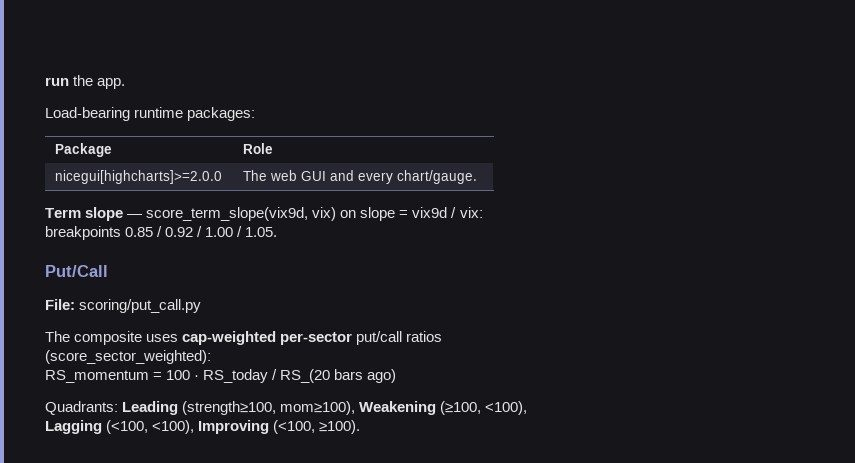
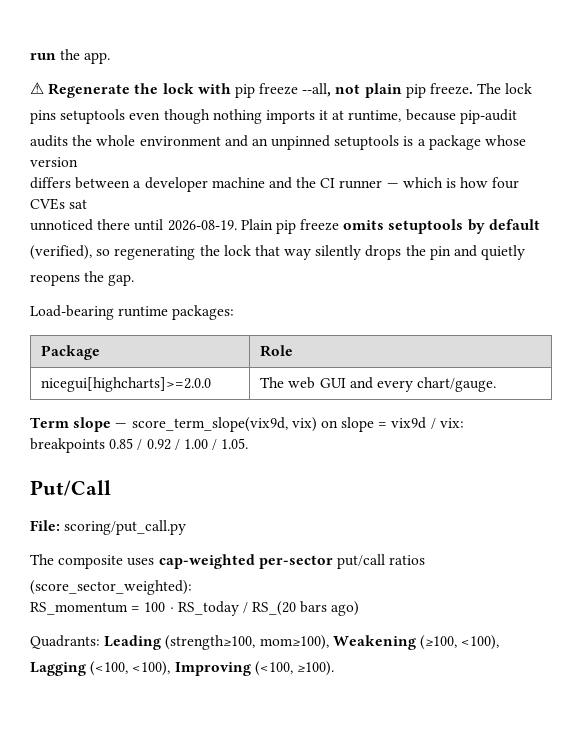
+ ⚠ Regenerate the lock with pip freeze --all, not plain pip freeze. The lock
+ pins setuptools even though nothing imports it at runtime, because pip-audit
+ audits the whole environment and an unpinned setuptools is a package whose version
+ differs between a developer machine and the CI runner — which is how four CVEs sat
+ unnoticed there until 2026-08-19. Plain pip freeze omits setuptools by default
+ (verified), so regenerating the lock that way silently drops the pin and quietly
+ reopens the gap.

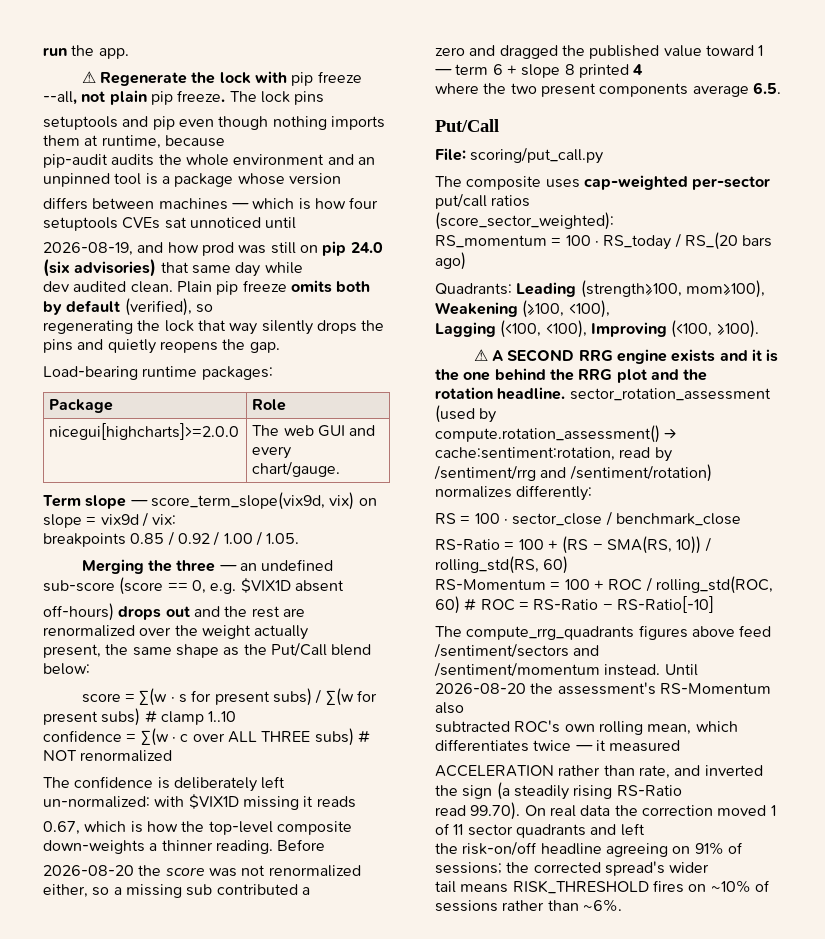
- The lock
- pins setuptools even though nothing imports it at runtime, because pip-audit
- audits the whole environment and an unpinned setuptools is a package whose version
+ The lock pins
+ setuptools and pip even though nothing imports them at runtime, because
+ pip-audit audits the whole environment and an unpinned tool is a package whose version
- differs between a developer machine and the CI runner — which is how four CVEs sat
- unnoticed there until 2026-08-19.
+ differs between machines — which is how four setuptools CVEs sat unnoticed until
+ 2026-08-19, and how prod was still on pip 24.0 (six advisories) that same day while
+ dev audited clean.
- Plain pip freeze omits setuptools by default
- (verified), so regenerating the lock that way silently drops the pin and quietly
- reopens the gap.
+ Plain pip freeze omits both by default (verified), so
+ regenerating the lock that way silently drops the pins and quietly reopens the gap.
+ Merging the three — an undefined sub-score (score == 0, e.g. $VIX1D absent
+ off-hours) drops out and the rest are renormalized over the weight actually
+ present, the same shape as the Put/Call blend below:
+ score = Σ(w · s for present subs) / Σ(w for present subs) # clamp 1..10
+ confidence = Σ(w · c over ALL THREE subs) # NOT renormalized
+ The confidence is deliberately left un-normalized: with $VIX1D missing it reads
+ 0.67, which is how the top-level composite down-weights a thinner reading. Before
+ 2026-08-20 the score was not renormalized either, so a missing sub contributed a
+ zero and dragged the published value toward 1 — term 6 + slope 8 printed 4
+ where the two present components average 6.5.
+ ⚠ A SECOND RRG engine exists and it is the one behind the RRG plot and the
+ rotation headline. sector_rotation_assessment (used by
+ compute.rotation_assessment() → cache:sentiment:rotation, read by
+ /sentiment/rrg and /sentiment/rotation) normalizes differently:
+ RS = 100 · sector_close / benchmark_close
+ RS-Ratio = 100 + (RS − SMA(RS, 10)) / rolling_std(RS, 60)
+ RS-Momentum = 100 + ROC / rolling_std(ROC, 60) # ROC = RS-Ratio − RS-Ratio[-10]
+ The compute_rrg_quadrants figures above feed /sentiment/sectors and
+ /sentiment/momentum instead. Until 2026-08-20 the assessment's RS-Momentum also
+ subtracted ROC's own rolling mean, which differentiates twice — it measured
+ ACCELERATION rather than rate, and inverted the sign (a steadily rising RS-Ratio
+ read 99.70). On real data the correction moved 1 of 11 sector quadrants and left
+ the risk-on/off headline agreeing on 91% of sessions; the corrected spread's wider
+ tail means RISK_THRESHOLD fires on ~10% of sessions rather than ~6%.

